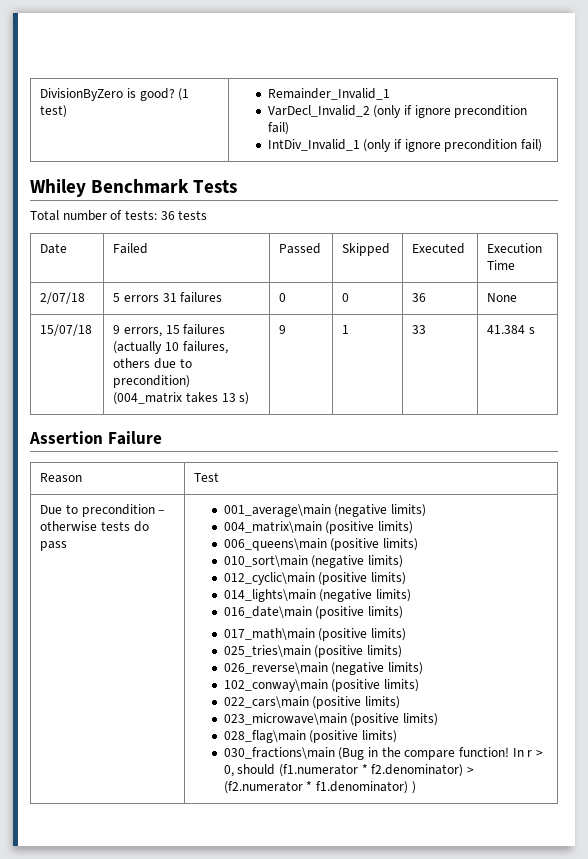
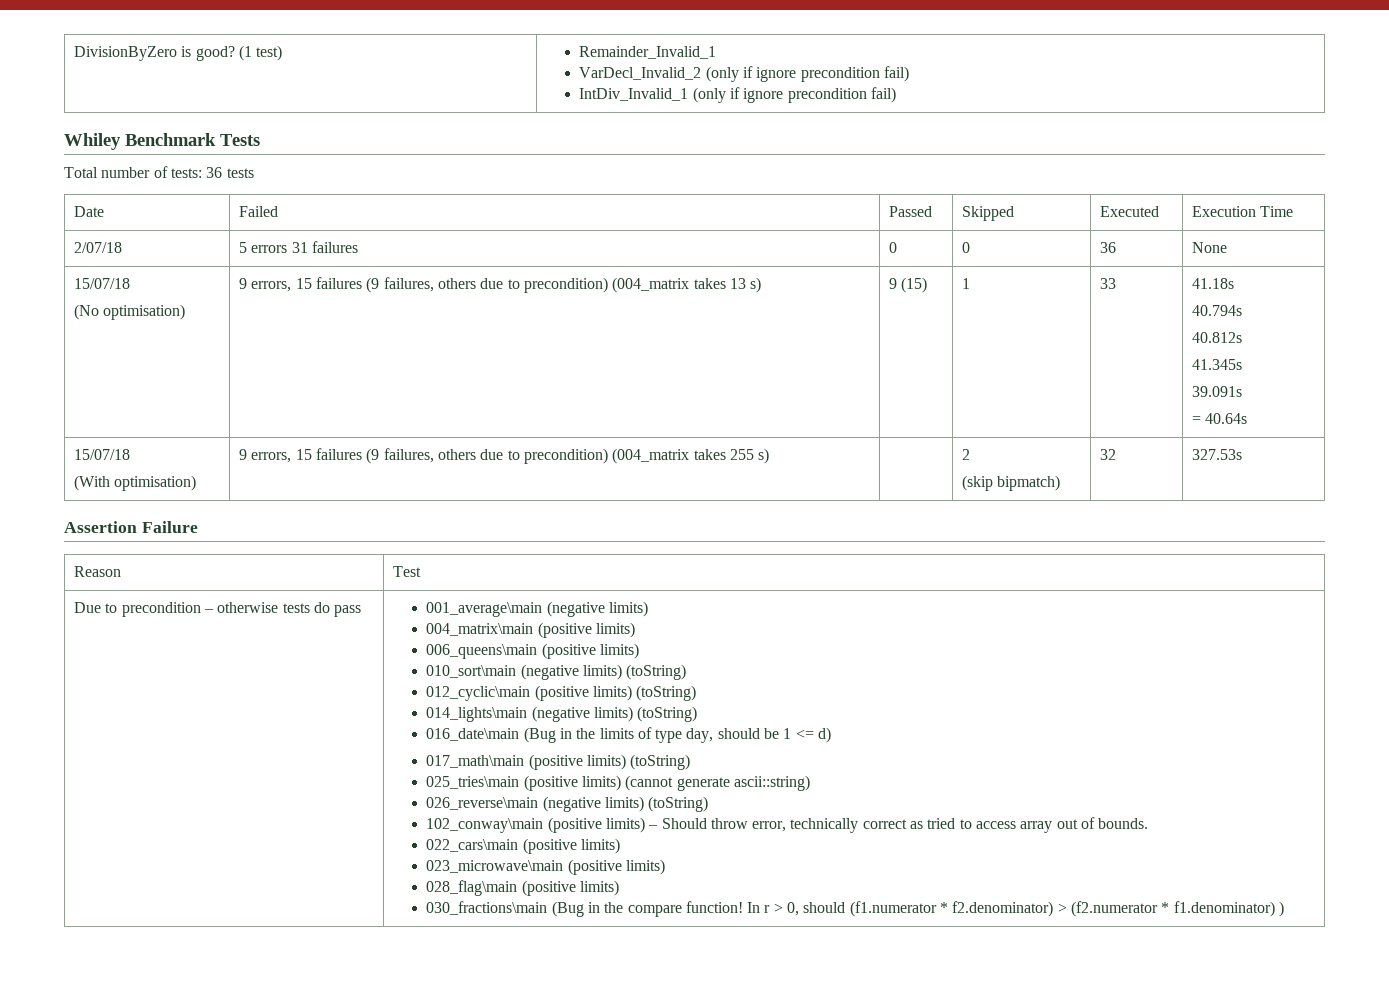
  2/07/18 | 5 errors 31 failures | 0 | 0 | 36 | None
- 15/07/18 | 9 errors, 15 failures (actually 10 failures, others due to precondition) (004_matrix takes 13 s) | 9 | 1 | 33 | 41.384 s
+ 15/07/18
+ (No optimisation) | 9 errors, 15 failures (9 failures, others due to precondition) (004_matrix takes 13 s) | 9 (15) | 1 | 33 | 41.18s
+ 40.794s
+ 40.812s
+ 41.345s
+ 39.091s
+ = 40.64s
+ 15/07/18
+ (With optimisation) | 9 errors, 15 failures (9 failures, others due to precondition) (004_matrix takes 255 s) | | 2
+ (skip bipmatch) | 32 | 327.53s
- 010_sort\main (negative limits)
+ 010_sort\main (negative limits) (toString)
- 012_cyclic\main (positive limits)
+ 012_cyclic\main (positive limits) (toString)
- 014_lights\main (negative limits)
+ 014_lights\main (negative limits) (toString)
- 016_date\main (positive limits)
+ 016_date\main (Bug in the limits of type day, should be 1 <= d)
- 017_math\main (positive limits)
+ 017_math\main (positive limits) (toString)
- 025_tries\main (positive limits)
+ 025_tries\main (positive limits) (cannot generate ascii::string)
- 026_reverse\main (negative limits)
+ 026_reverse\main (negative limits) (toString)
- 102_conway\main (positive limits)
+ 102_conway\main (positive limits) – Should throw error, technically correct as tried to access array out of bounds.

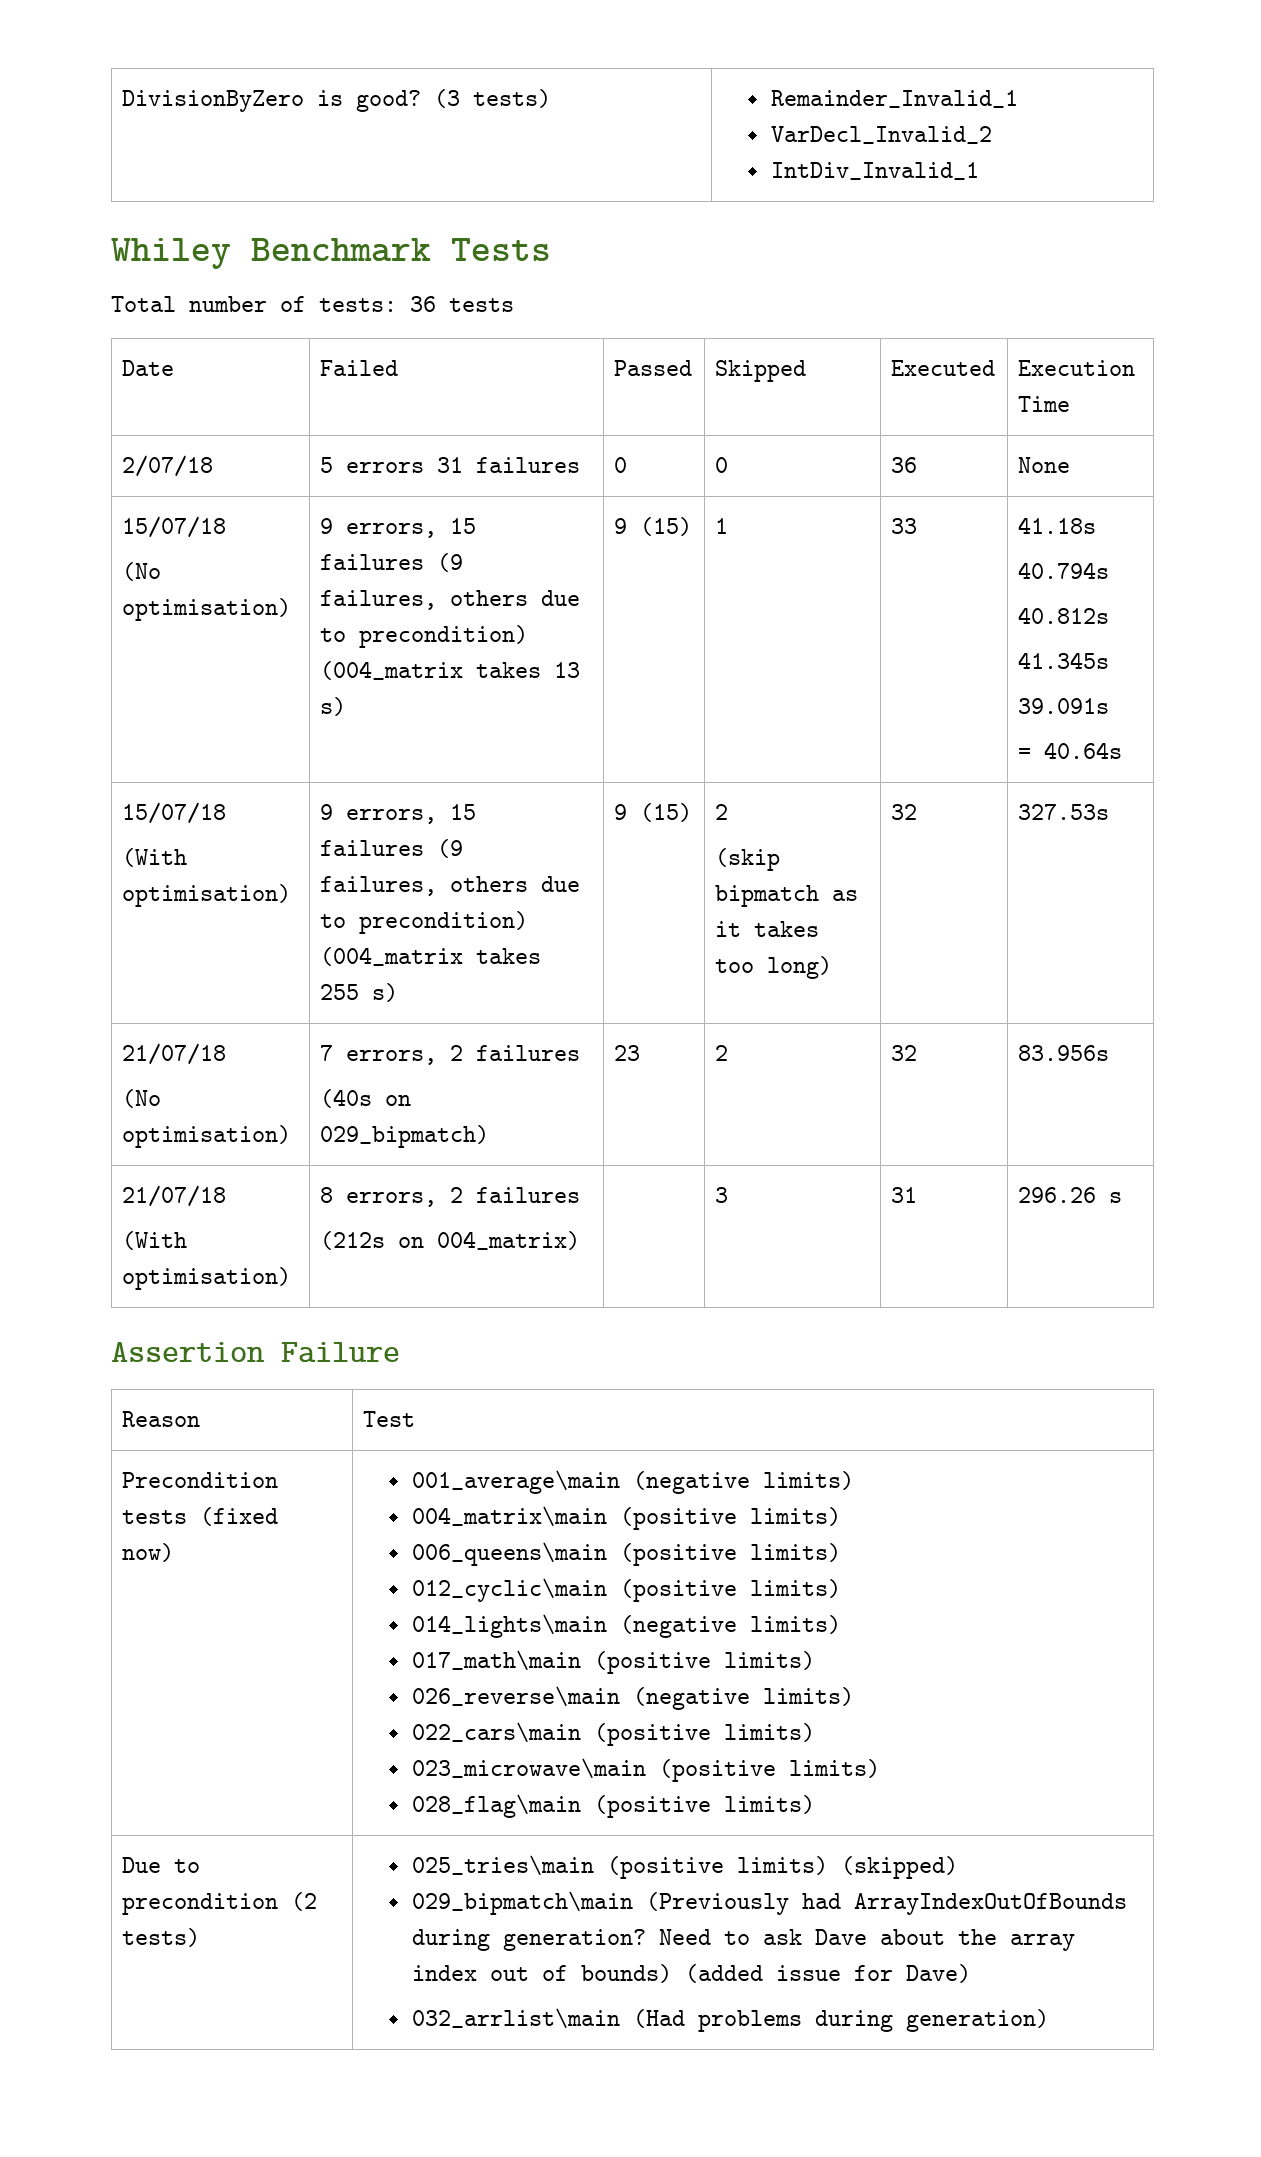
- DivisionByZero is good? (1 test) | Remainder_Invalid_1
- VarDecl_Invalid_2 (only if ignore precondition fail)
- IntDiv_Invalid_1 (only if ignore precondition fail)
+ DivisionByZero is good? (3 tests) | Remainder_Invalid_1
+ VarDecl_Invalid_2
+ IntDiv_Invalid_1
  2/07/18 | 5 errors 31 failures | 0 | 0 | 36 | None
  15/07/18
  (No optimisation) | 9 errors, 15 failures (9 failures, others due to precondition) (004_matrix takes 13 s) | 9 (15) | 1 | 33 | 41.18s
  40.794s
  40.812s
  41.345s
  39.091s
  = 40.64s
  15/07/18
- (With optimisation) | 9 errors, 15 failures (9 failures, others due to precondition) (004_matrix takes 255 s) | | 2
- (skip bipmatch) | 32 | 327.53s
+ (With optimisation) | 9 errors, 15 failures (9 failures, others due to precondition) (004_matrix takes 255 s) | 9 (15) | 2
+ (skip bipmatch as it takes too long) | 32 | 327.53s
+ 21/07/18
+ (No optimisation) | 7 errors, 2 failures
+ (40s on 029_bipmatch) | 23 | 2 | 32 | 83.956s
+ 21/07/18
+ (With optimisation) | 8 errors, 2 failures
+ (212s on 004_matrix) | | 3 | 31 | 296.26 s
  Assertion Failure
  Reason | Test
- Due to precondition – otherwise tests do pass | 001_average\main (negative limits)
+ Precondition tests (fixed now) | 001_average\main (negative limits)
  004_matrix\main (positive limits)
  006_queens\main (positive limits)
- 010_sort\main (negative limits) (toString)
- 012_cyclic\main (positive limits) (toString)
- 014_lights\main (negative limits) (toString)
- 016_date\main (Bug in the limits of type day, should be 1 <= d)
- 017_math\main (positive limits) (toString)
- 025_tries\main (positive limits) (cannot generate ascii::string)
- 026_reverse\main (negative limits) (toString)
- 102_conway\main (positive limits) – Should throw error, technically correct as tried to access array out of bounds.
+ 012_cyclic\main (positive limits)
+ 014_lights\main (negative limits)
+ 017_math\main (positive limits)
+ 026_reverse\main (negative limits)
- 030_fractions\main (Bug in the compare function! In r > 0, should (f1.numerator * f2.denominator) > (f2.numerator * f1.denominator) )
+ Due to precondition (2 tests) | 025_tries\main (positive limits) (skipped)
+ 029_bipmatch\main (Previously had ArrayIndexOutOfBounds during generation? Need to ask Dave about the array index out of bounds) (added issue for Dave)
+ 032_arrlist\main (Had problems during generation)

